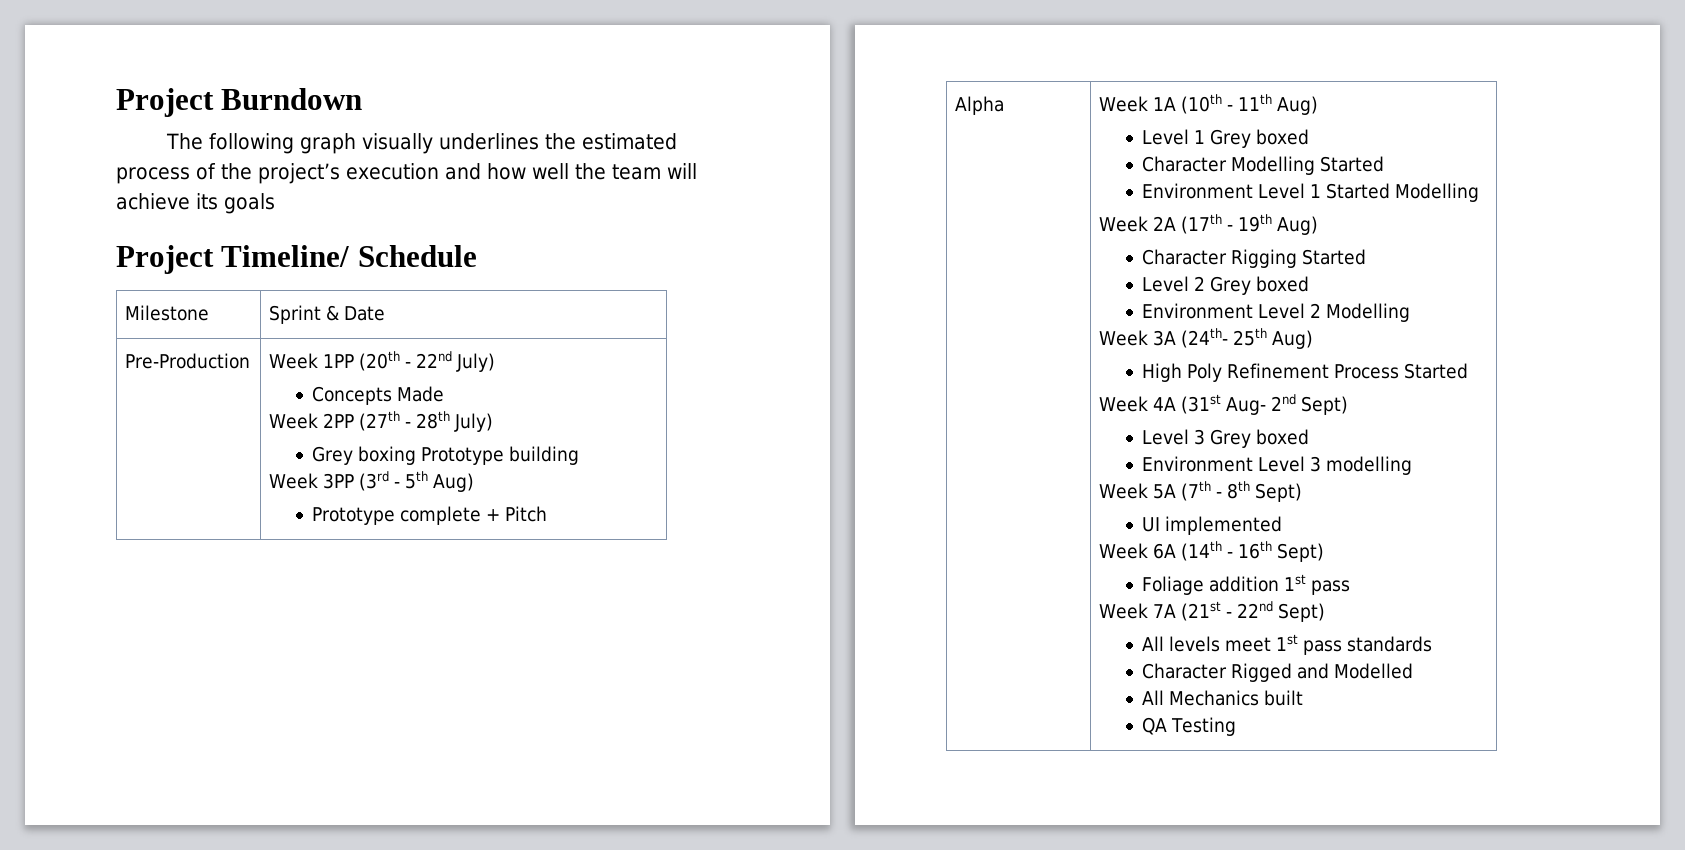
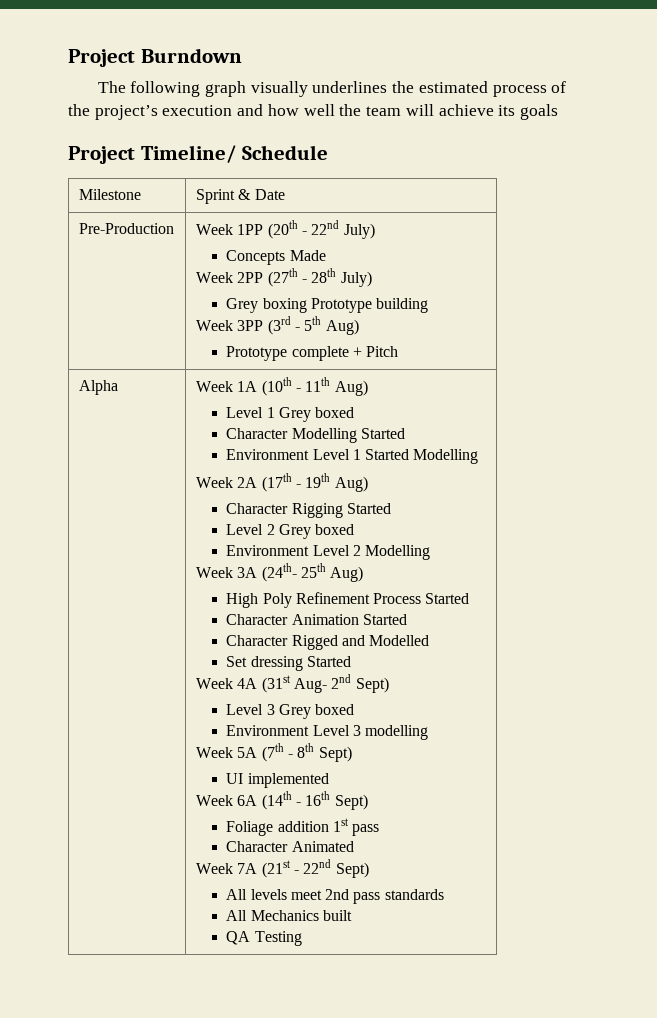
+ Character Animation Started
+ Character Rigged and Modelled
+ Set dressing Started
+ Character Animated
- All levels meet 1st pass standards
+ All levels meet 2nd pass standards
- Character Rigged and Modelled

